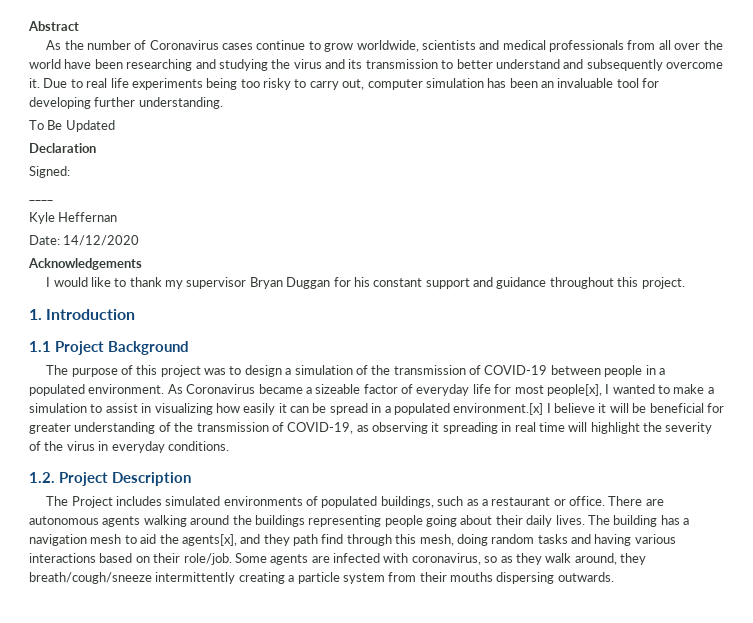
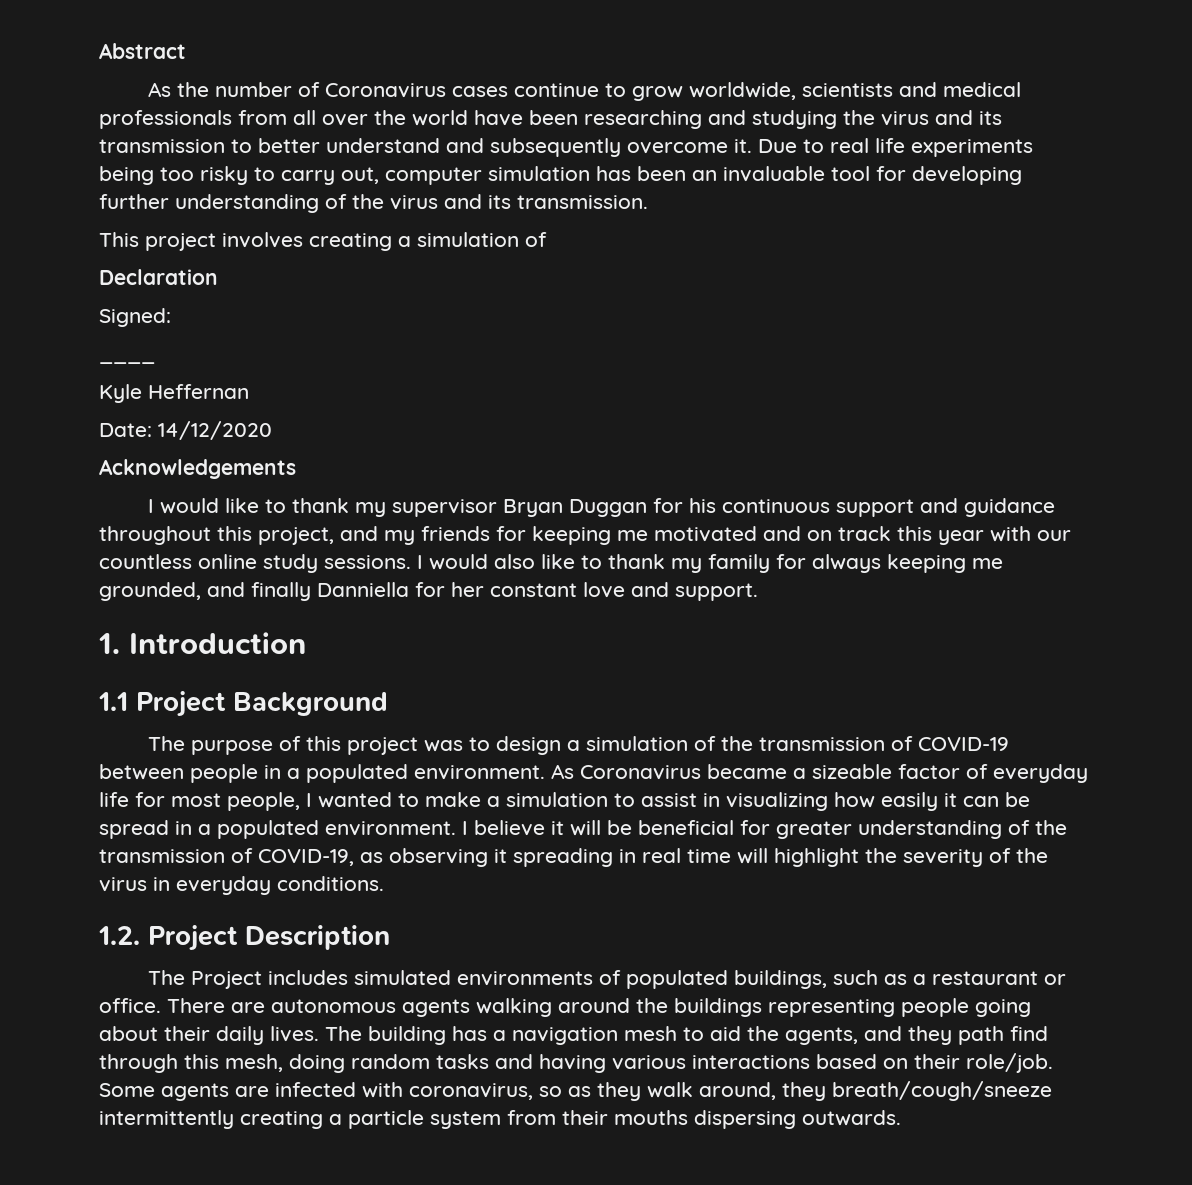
- Due to real life experiments being too risky to carry out, computer simulation has been an invaluable tool for developing further understanding.
- To Be Updated
+ Due to real life experiments being too risky to carry out, computer simulation has been an invaluable tool for developing further understanding of the virus and its transmission.
+ This project involves creating a simulation of
- I would like to thank my supervisor Bryan Duggan for his constant support and guidance throughout this project.
+ I would like to thank my supervisor Bryan Duggan for his continuous support and guidance throughout this project, and my friends for keeping me motivated and on track this year with our countless online study sessions. I would also like to thank my family for always keeping me grounded, and finally Danniella for her constant love and support.
- As Coronavirus became a sizeable factor of everyday life for most people[x], I wanted to make a simulation to assist in visualizing how easily it can be spread in a populated environment.[x] I believe it will be beneficial for greater understanding of the transmission of COVID-19, as observing it spreading in real time will highlight the severity of the virus in everyday conditions.
+ As Coronavirus became a sizeable factor of everyday life for most people, I wanted to make a simulation to assist in visualizing how easily it can be spread in a populated environment. I believe it will be beneficial for greater understanding of the transmission of COVID-19, as observing it spreading in real time will highlight the severity of the virus in everyday conditions.
- The building has a navigation mesh to aid the agents[x], and they path find through this mesh, doing random tasks and having various interactions based on their role/job.
+ The building has a navigation mesh to aid the agents, and they path find through this mesh, doing random tasks and having various interactions based on their role/job.

